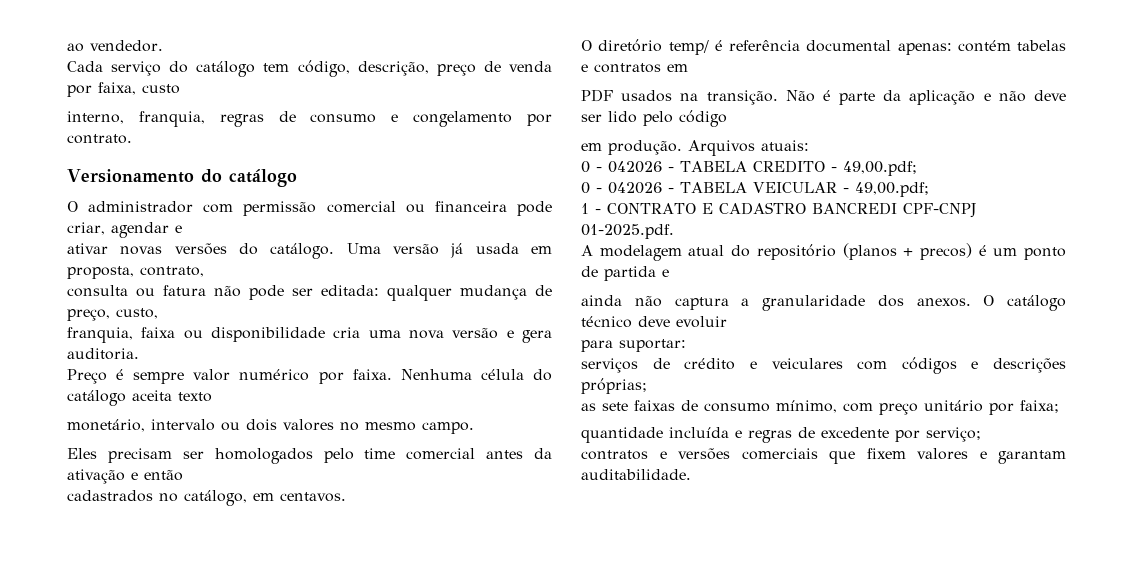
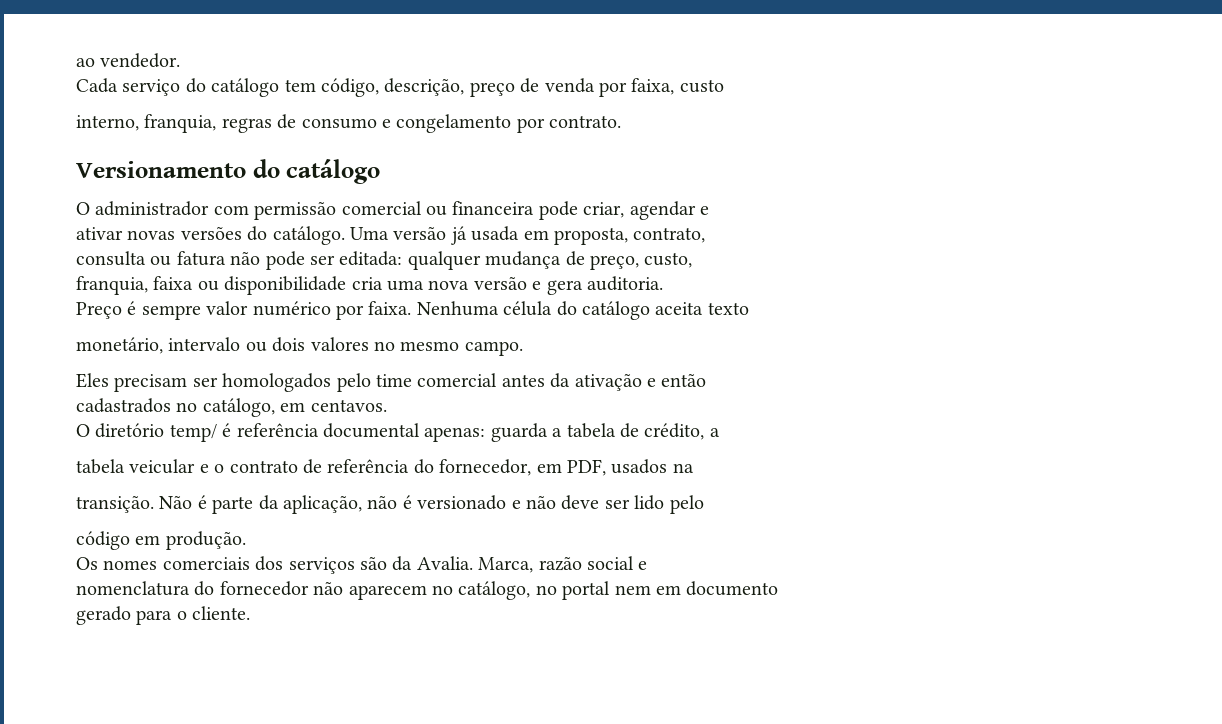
- O diretório temp/ é referência documental apenas: contém tabelas e contratos em
- PDF usados na transição.
+ O diretório temp/ é referência documental apenas: guarda a tabela de crédito, a
+ tabela veicular e o contrato de referência do fornecedor, em PDF, usados na
+ transição.
- Não é parte da aplicação e não deve ser lido pelo código
- em produção. Arquivos atuais:
- 0 - 042026 - TABELA CREDITO - 49,00.pdf;
- 0 - 042026 - TABELA VEICULAR - 49,00.pdf;
- 1 - CONTRATO E CADASTRO BANCREDI CPF-CNPJ 01-2025.pdf.
- A modelagem atual do repositório (planos + precos) é um ponto de partida e
- ainda não captura a granularidade dos anexos. O catálogo técnico deve evoluir
- para suportar:
- serviços de crédito e veiculares com códigos e descrições próprias;
- as sete faixas de consumo mínimo, com preço unitário por faixa;
- quantidade incluída e regras de excedente por serviço;
- contratos e versões comerciais que fixem valores e garantam auditabilidade.
+ Não é parte da aplicação, não é versionado e não deve ser lido pelo
+ código em produção.
+ Os nomes comerciais dos serviços são da Avalia. Marca, razão social e
+ nomenclatura do fornecedor não aparecem no catálogo, no portal nem em documento
+ gerado para o cliente.

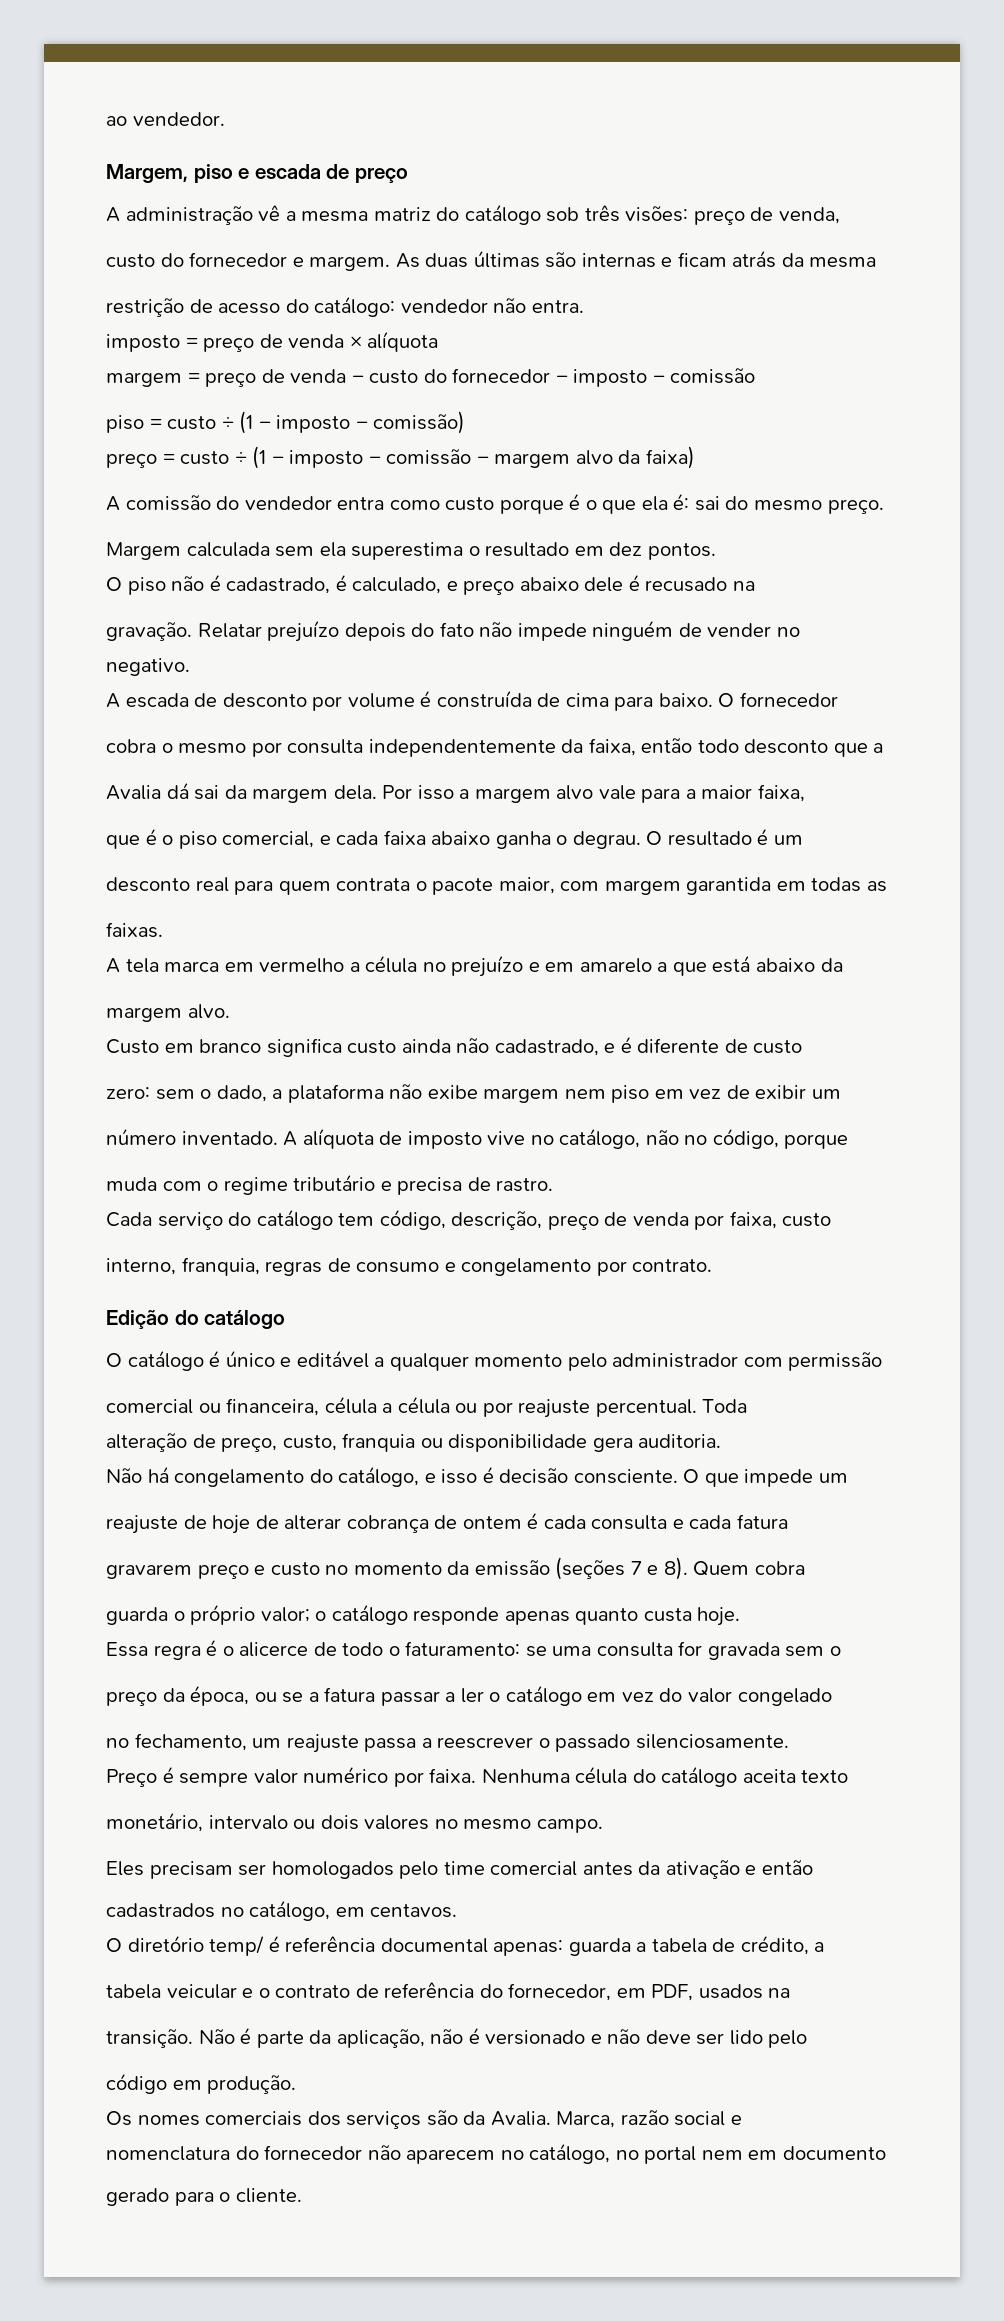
+ Margem, piso e escada de preço
+ A administração vê a mesma matriz do catálogo sob três visões: preço de venda,
+ custo do fornecedor e margem. As duas últimas são internas e ficam atrás da mesma
+ restrição de acesso do catálogo: vendedor não entra.
+ imposto = preço de venda × alíquota
+ margem = preço de venda − custo do fornecedor − imposto − comissão
+ piso = custo ÷ (1 − imposto − comissão)
+ preço = custo ÷ (1 − imposto − comissão − margem alvo da faixa)
+ A comissão do vendedor entra como custo porque é o que ela é: sai do mesmo preço.
+ Margem calculada sem ela superestima o resultado em dez pontos.
+ O piso não é cadastrado, é calculado, e preço abaixo dele é recusado na
+ gravação. Relatar prejuízo depois do fato não impede ninguém de vender no
+ negativo.
+ A escada de desconto por volume é construída de cima para baixo. O fornecedor
+ cobra o mesmo por consulta independentemente da faixa, então todo desconto que a
+ Avalia dá sai da margem dela. Por isso a margem alvo vale para a maior faixa,
+ que é o piso comercial, e cada faixa abaixo ganha o degrau. O resultado é um
+ desconto real para quem contrata o pacote maior, com margem garantida em todas as
+ faixas.
+ A tela marca em vermelho a célula no prejuízo e em amarelo a que está abaixo da
+ margem alvo.
+ Custo em branco significa custo ainda não cadastrado, e é diferente de custo
+ zero: sem o dado, a plataforma não exibe margem nem piso em vez de exibir um
+ número inventado. A alíquota de imposto vive no catálogo, não no código, porque
+ muda com o regime tributário e precisa de rastro.
- Versionamento do catálogo
+ Edição do catálogo
- O administrador com permissão comercial ou financeira pode criar, agendar e
- ativar novas versões do catálogo. Uma versão já usada em proposta, contrato,
- consulta ou fatura não pode ser editada: qualquer mudança de preço, custo,
- franquia, faixa ou disponibilidade cria uma nova versão e gera auditoria.
+ O catálogo é único e editável a qualquer momento pelo administrador com permissão
+ comercial ou financeira, célula a célula ou por reajuste percentual. Toda
+ alteração de preço, custo, franquia ou disponibilidade gera auditoria.
+ Não há congelamento do catálogo, e isso é decisão consciente. O que impede um
+ reajuste de hoje de alterar cobrança de ontem é cada consulta e cada fatura
+ gravarem preço e custo no momento da emissão (seções 7 e 8). Quem cobra
+ guarda o próprio valor; o catálogo responde apenas quanto custa hoje.
+ Essa regra é o alicerce de todo o faturamento: se uma consulta for gravada sem o
+ preço da época, ou se a fatura passar a ler o catálogo em vez do valor congelado
+ no fechamento, um reajuste passa a reescrever o passado silenciosamente.

